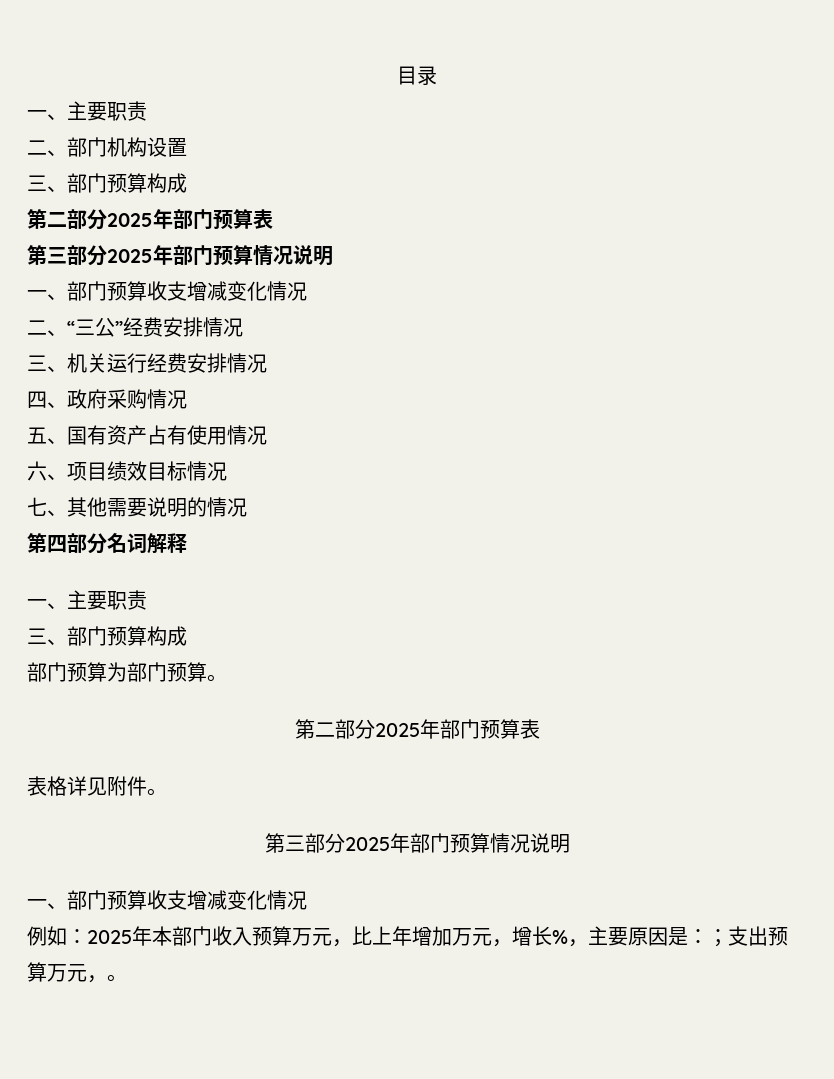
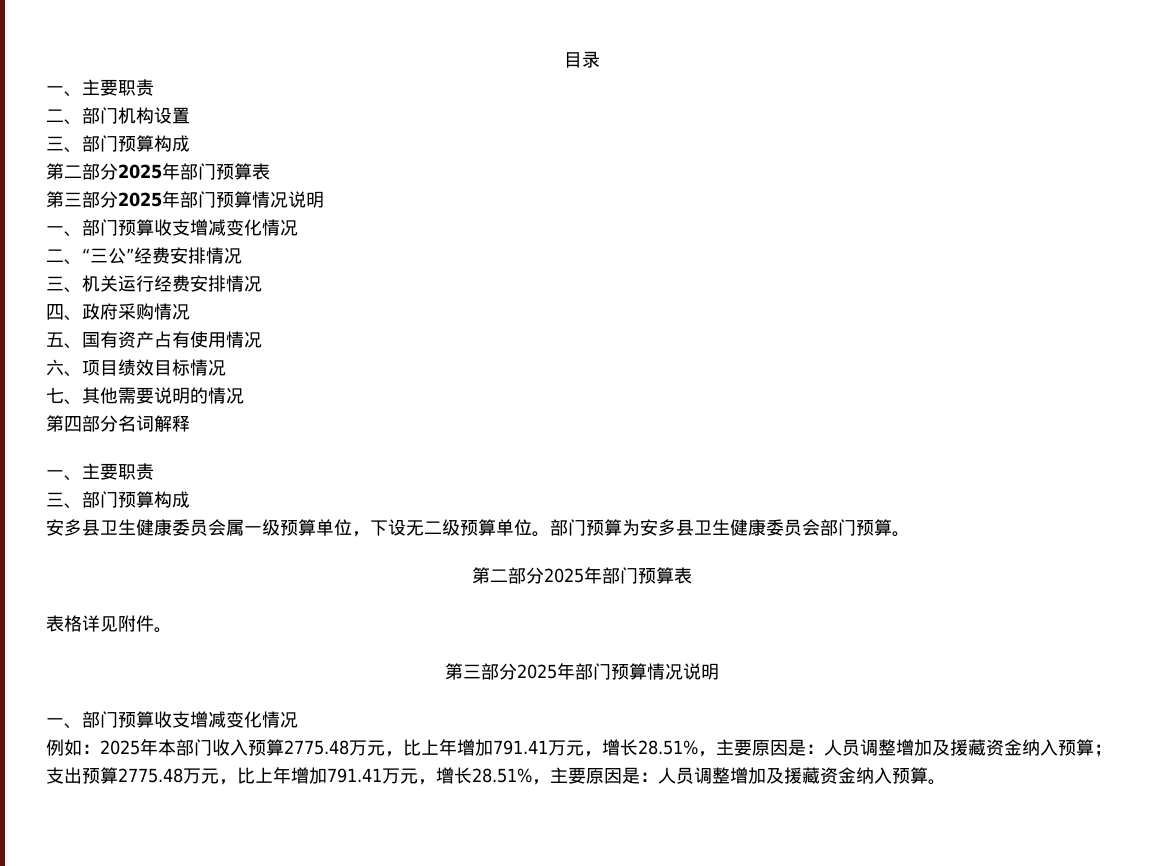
- 部门预算为部门预算。
+ 安多县卫生健康委员会属一级预算单位，下设无二级预算单位。部门预算为安多县卫生健康委员会部门预算。
- 例如：2025年本部门收入预算万元，比上年增加万元，增长%，主要原因是：；支出预算万元，。
+ 例如：2025年本部门收入预算2775.48万元，比上年增加791.41万元，增长28.51%，主要原因是：人员调整增加及援藏资金纳入预算；支出预算2775.48万元，比上年增加791.41万元，增长28.51%，主要原因是：人员调整增加及援藏资金纳入预算。

